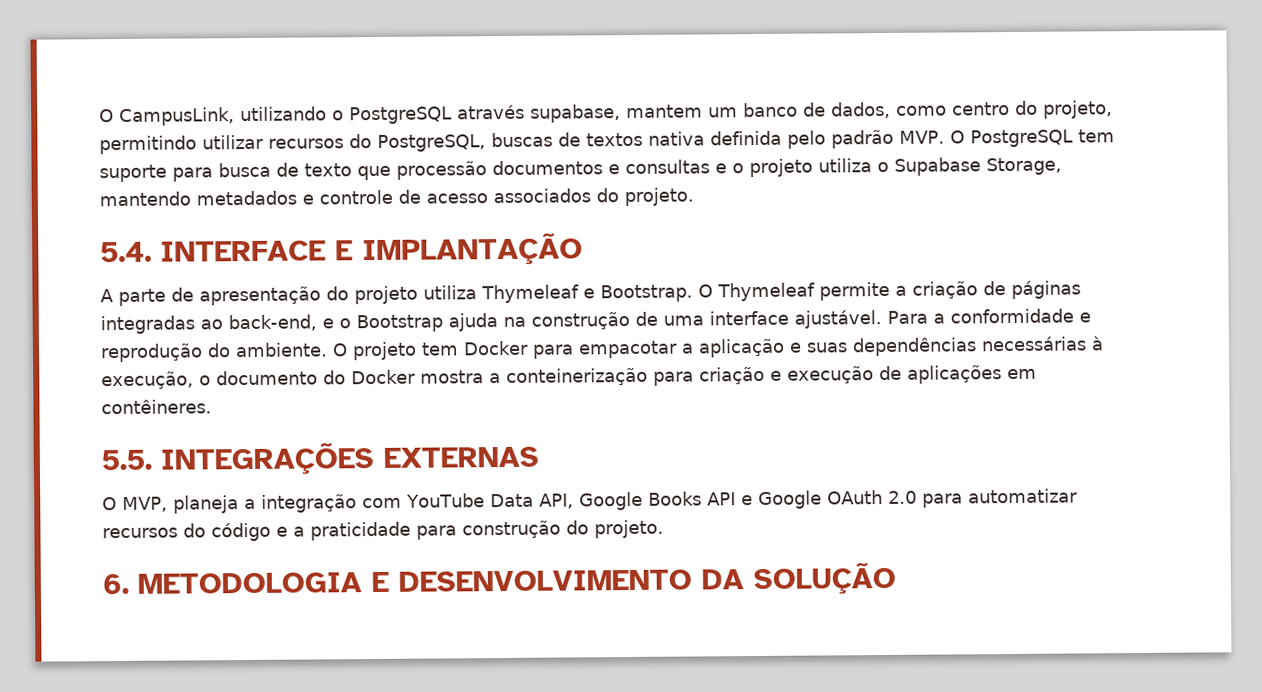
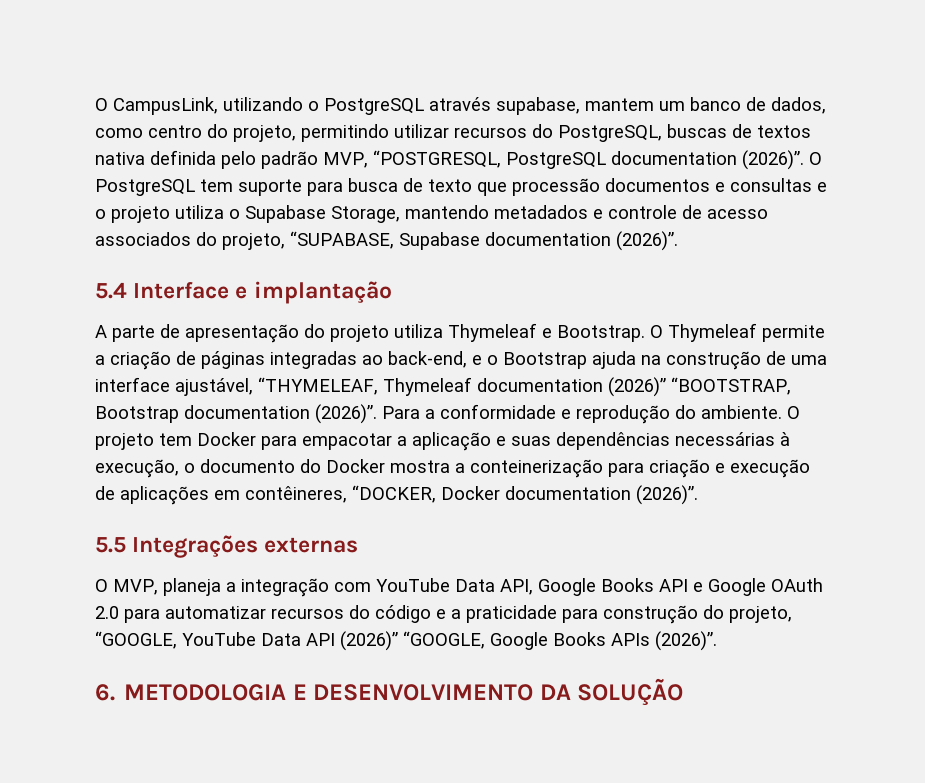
- O CampusLink, utilizando o PostgreSQL através supabase, mantem um banco de dados, como centro do projeto, permitindo utilizar recursos do PostgreSQL, buscas de textos nativa definida pelo padrão MVP. O PostgreSQL tem suporte para busca de texto que processão documentos e consultas e o projeto utiliza o Supabase Storage, mantendo metadados e controle de acesso associados do projeto.
- 5.4. INTERFACE E IMPLANTAÇÃO
+ O CampusLink, utilizando o PostgreSQL através supabase, mantem um banco de dados, como centro do projeto, permitindo utilizar recursos do PostgreSQL, buscas de textos nativa definida pelo padrão MVP, “POSTGRESQL, PostgreSQL documentation (2026)”. O PostgreSQL tem suporte para busca de texto que processão documentos e consultas e o projeto utiliza o Supabase Storage, mantendo metadados e controle de acesso associados do projeto, “SUPABASE, Supabase documentation (2026)”.
+ 5.4 Interface e implantação
- O Thymeleaf permite a criação de páginas integradas ao back-end, e o Bootstrap ajuda na construção de uma interface ajustável.
+ O Thymeleaf permite a criação de páginas integradas ao back-end, e o Bootstrap ajuda na construção de uma interface ajustável, “THYMELEAF, Thymeleaf documentation (2026)” “BOOTSTRAP, Bootstrap documentation (2026)”.
- O projeto tem Docker para empacotar a aplicação e suas dependências necessárias à execução, o documento do Docker mostra a conteinerização para criação e execução de aplicações em contêineres.
- 5.5. INTEGRAÇÕES EXTERNAS
+ O projeto tem Docker para empacotar a aplicação e suas dependências necessárias à execução, o documento do Docker mostra a conteinerização para criação e execução de aplicações em contêineres, “DOCKER, Docker documentation (2026)”.
+ 5.5 Integrações externas
- O MVP, planeja a integração com YouTube Data API, Google Books API e Google OAuth 2.0 para automatizar recursos do código e a praticidade para construção do projeto.
+ O MVP, planeja a integração com YouTube Data API, Google Books API e Google OAuth 2.0 para automatizar recursos do código e a praticidade para construção do projeto, “GOOGLE, YouTube Data API (2026)” “GOOGLE, Google Books APIs (2026)”.

